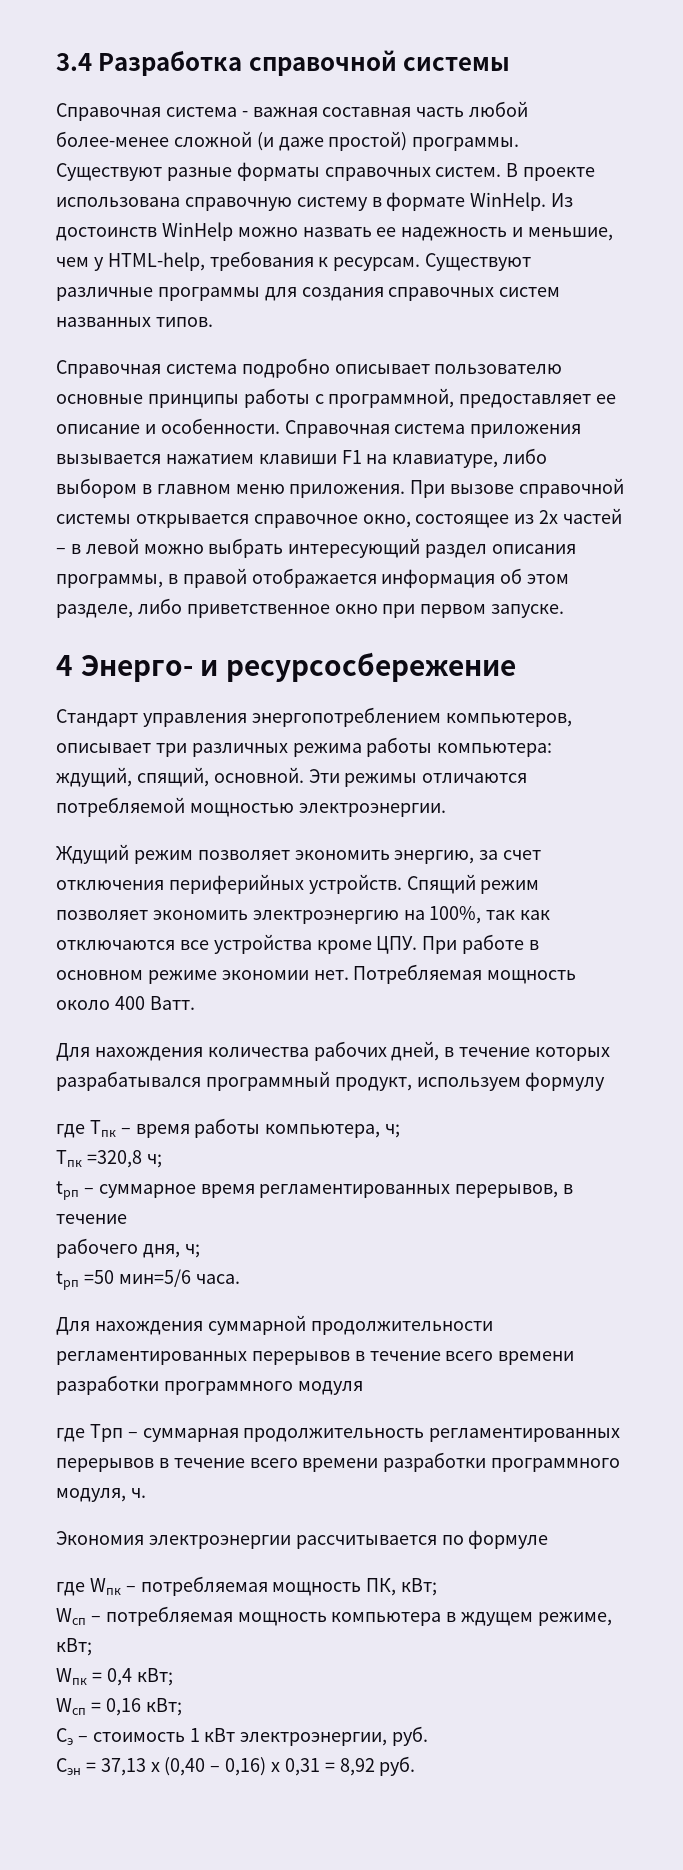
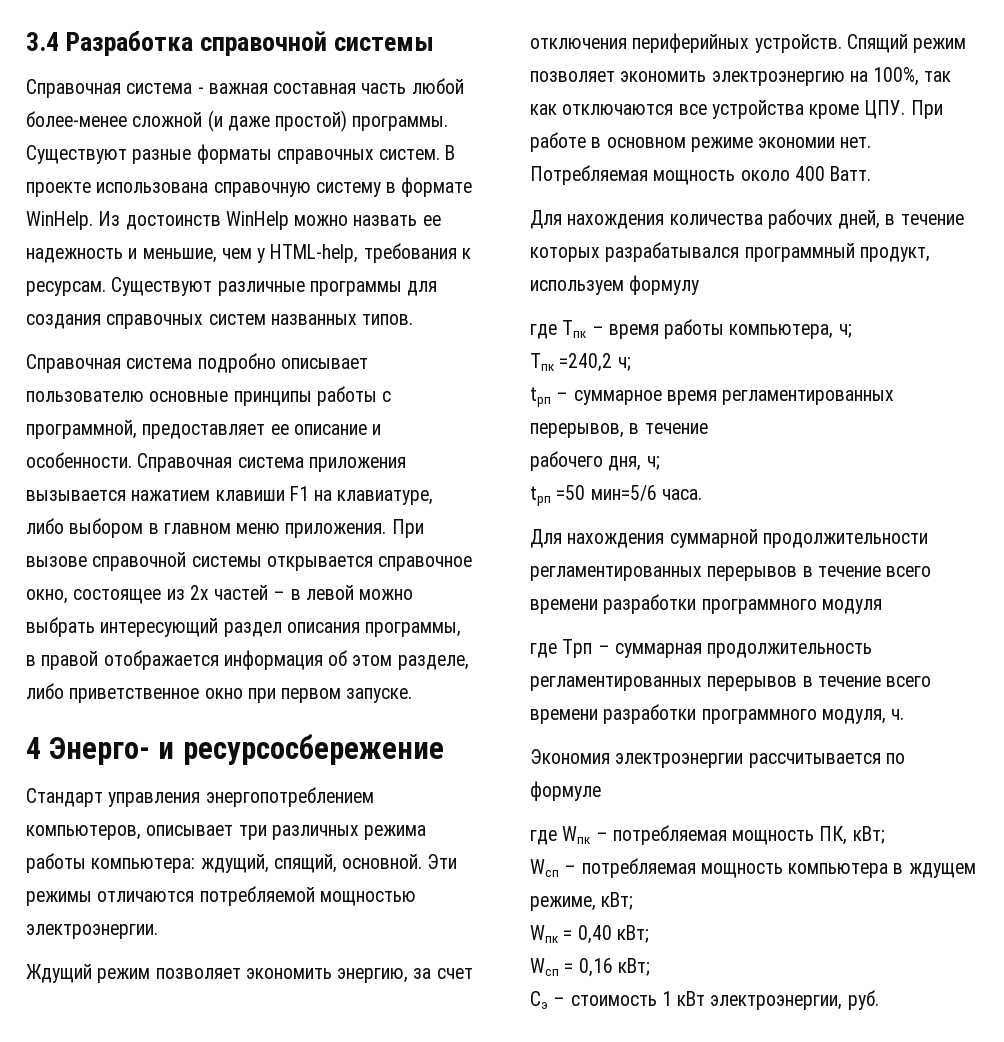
- Тпк =320,8 ч;
+ Тпк =240,2 ч;
- Wпк = 0,4 кВт;
+ Wпк = 0,40 кВт;
- Сэн = 37,13 х (0,40 – 0,16) х 0,31 = 8,92 руб.

